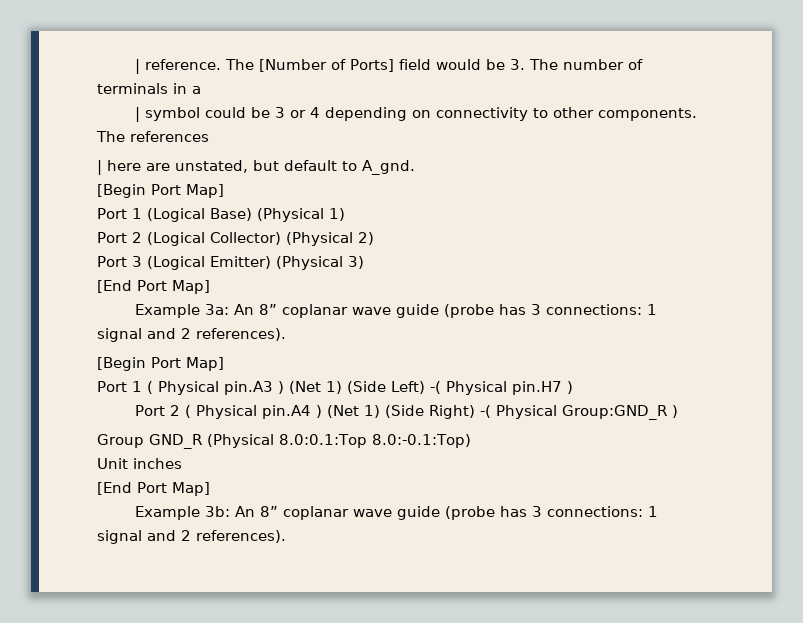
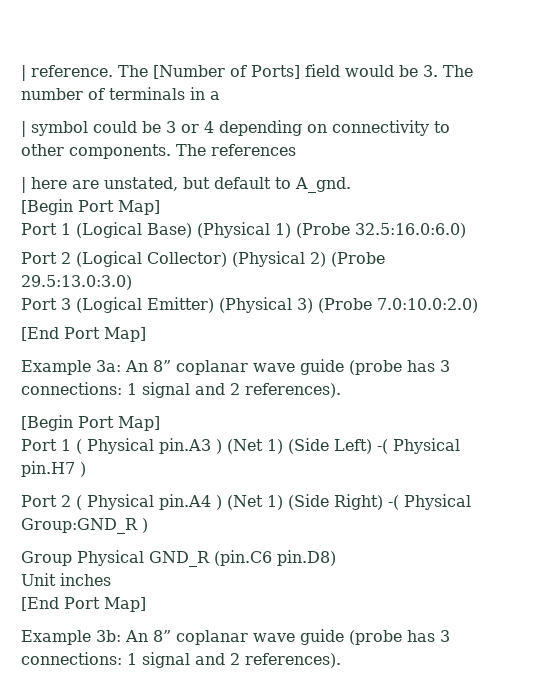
- Port 1 (Logical Base) (Physical 1)
+ Port 1 (Logical Base) (Physical 1) (Probe 32.5:16.0:6.0)
- Port 2 (Logical Collector) (Physical 2)
+ Port 2 (Logical Collector) (Physical 2) (Probe 29.5:13.0:3.0)
- Port 3 (Logical Emitter) (Physical 3)
+ Port 3 (Logical Emitter) (Physical 3) (Probe 7.0:10.0:2.0)
- Group GND_R (Physical 8.0:0.1:Top 8.0:-0.1:Top)
+ Group Physical GND_R (pin.C6 pin.D8)

